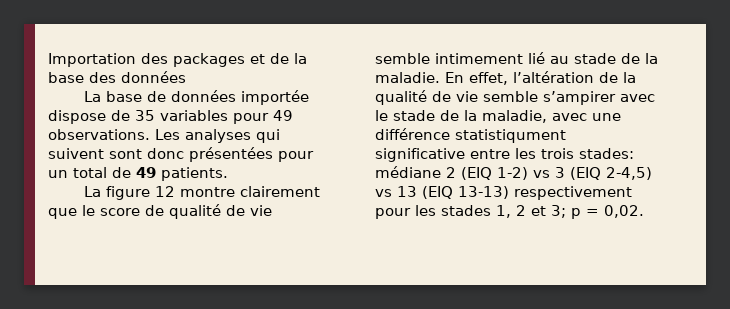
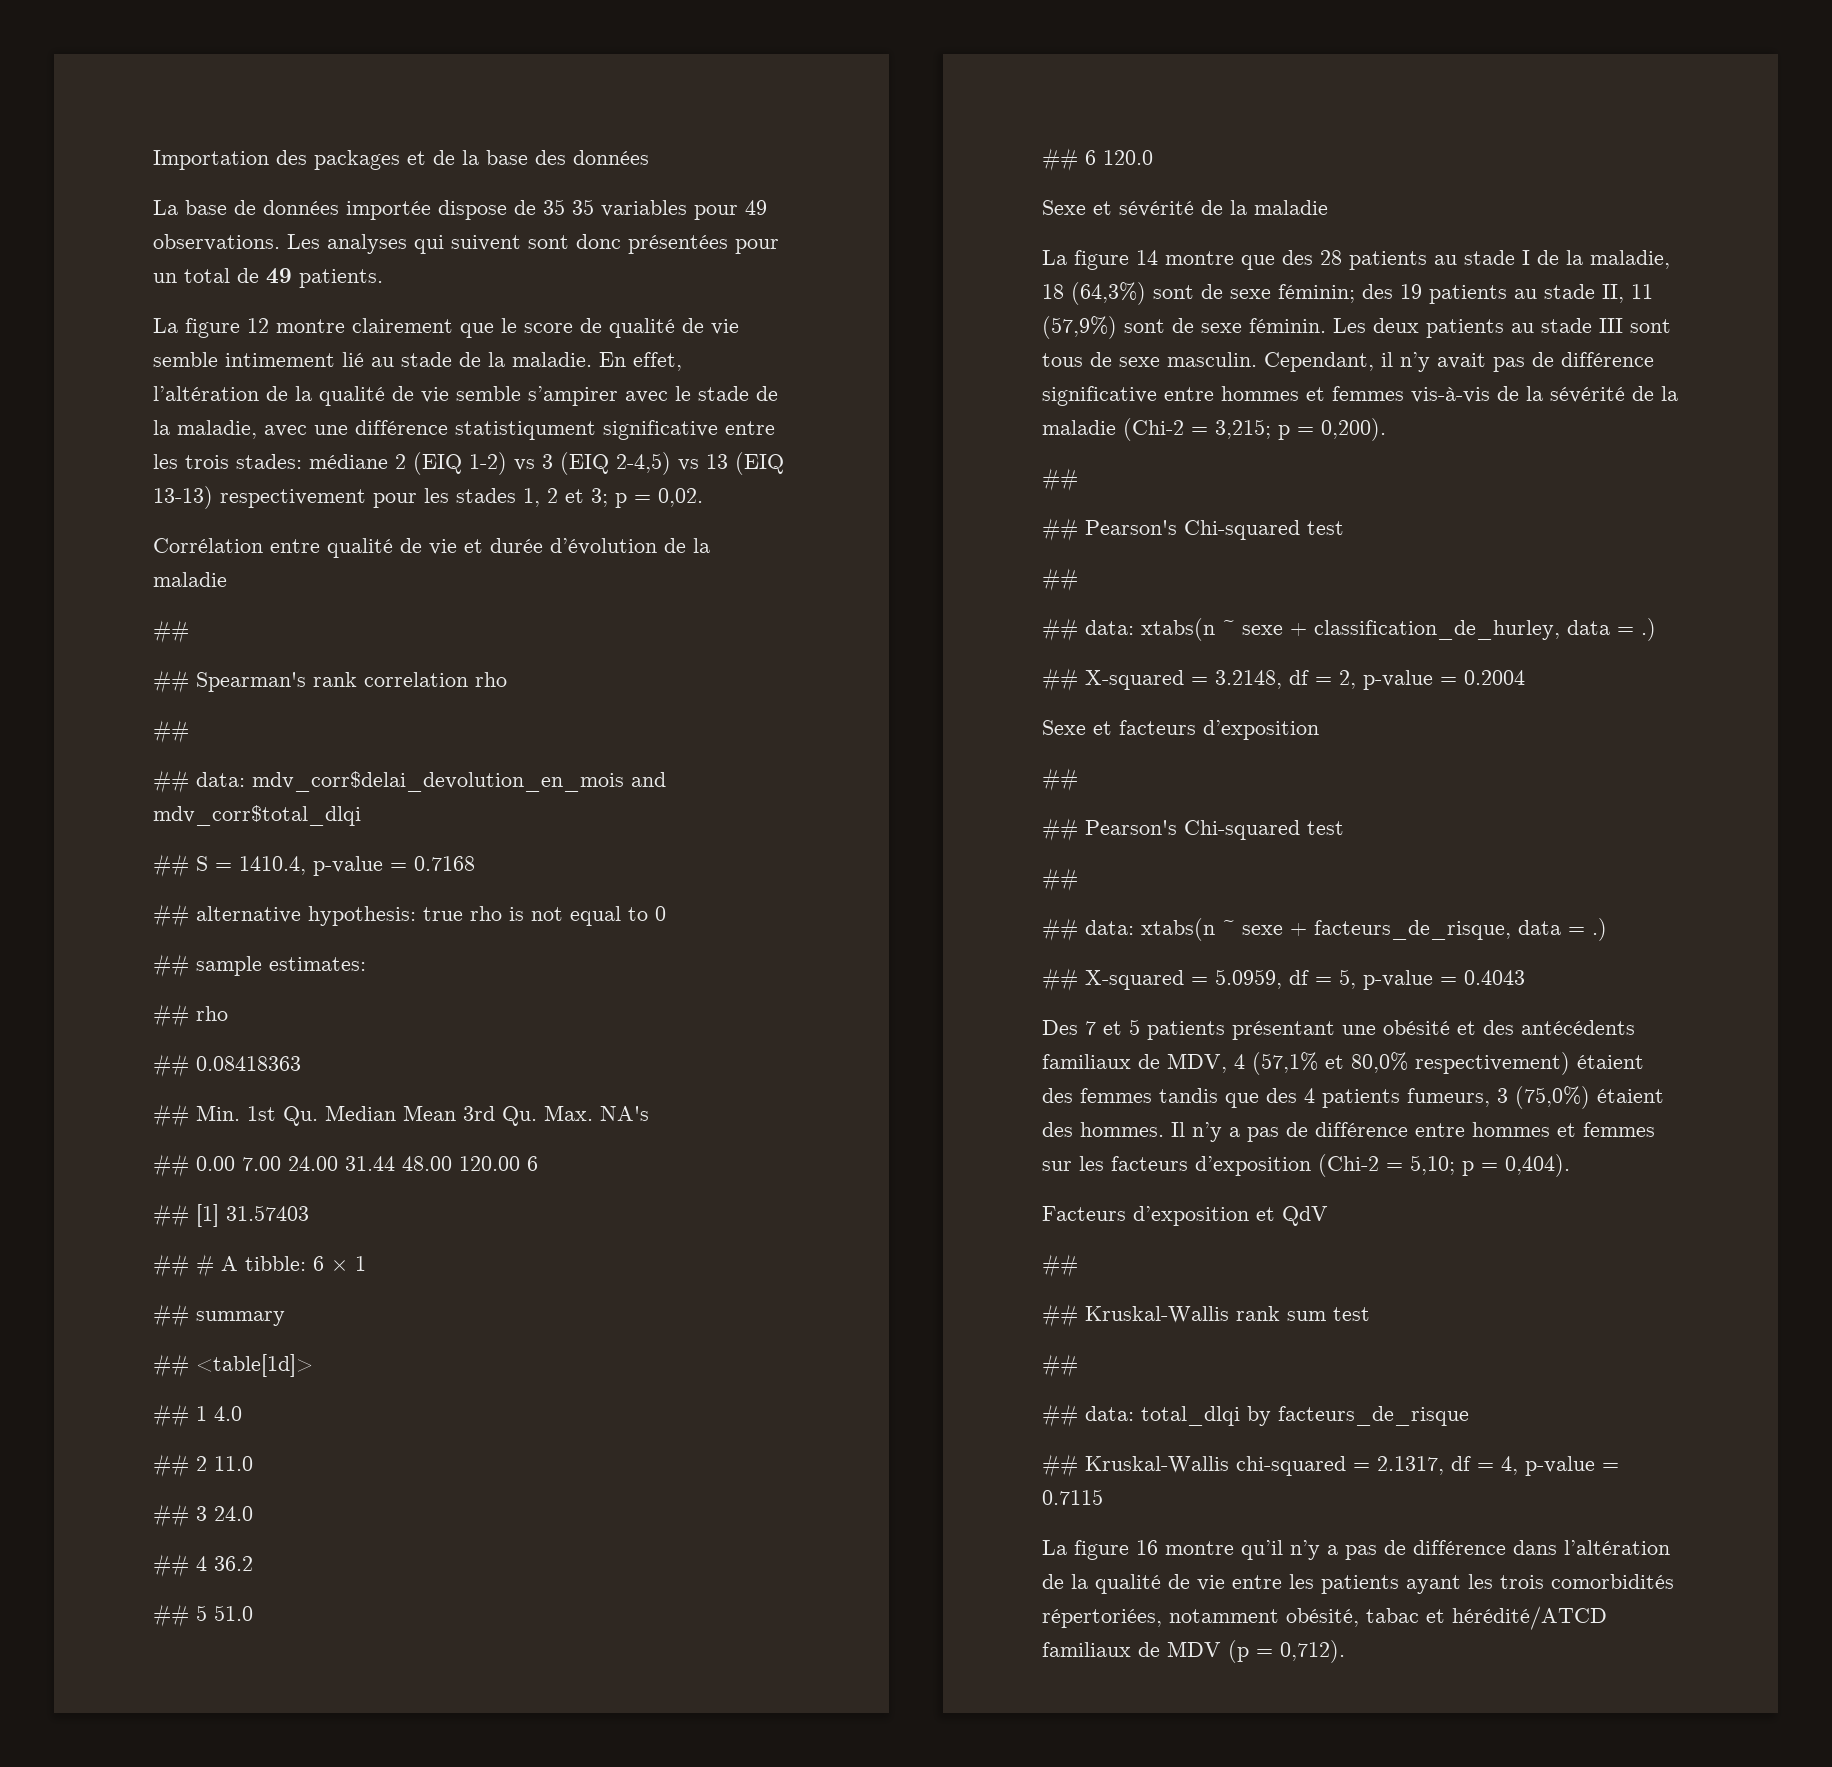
- La base de données importée dispose de 35 variables pour 49 observations.
+ La base de données importée dispose de 35 35 variables pour 49 observations.
+ Corrélation entre qualité de vie et durée d’évolution de la maladie
+ ##
+ ## Spearman's rank correlation rho
+ ##
+ ## data: mdv_corr$delai_devolution_en_mois and mdv_corr$total_dlqi
+ ## S = 1410.4, p-value = 0.7168
+ ## alternative hypothesis: true rho is not equal to 0
+ ## sample estimates:
+ ## rho
+ ## 0.08418363
+ ## Min. 1st Qu. Median Mean 3rd Qu. Max. NA's
+ ## 0.00 7.00 24.00 31.44 48.00 120.00 6
+ ## [1] 31.57403
+ ## # A tibble: 6 × 1
+ ## summary
+ ## <table[1d]>
+ ## 1 4.0
+ ## 2 11.0
+ ## 3 24.0
+ ## 4 36.2
+ ## 5 51.0
+ ## 6 120.0
+ Sexe et sévérité de la maladie
+ La figure 14 montre que des 28 patients au stade I de la maladie, 18 (64,3%) sont de sexe féminin; des 19 patients au stade II, 11 (57,9%) sont de sexe féminin. Les deux patients au stade III sont tous de sexe masculin. Cependant, il n’y avait pas de différence significative entre hommes et femmes vis-à-vis de la sévérité de la maladie (Chi-2 = 3,215; p = 0,200).
+ ##
+ ## Pearson's Chi-squared test
+ ##
+ ## data: xtabs(n ~ sexe + classification_de_hurley, data = .)
+ ## X-squared = 3.2148, df = 2, p-value = 0.2004
+ Sexe et facteurs d’exposition
+ ##
+ ## Pearson's Chi-squared test
+ ##
+ ## data: xtabs(n ~ sexe + facteurs_de_risque, data = .)
+ ## X-squared = 5.0959, df = 5, p-value = 0.4043
+ Des 7 et 5 patients présentant une obésité et des antécédents familiaux de MDV, 4 (57,1% et 80,0% respectivement) étaient des femmes tandis que des 4 patients fumeurs, 3 (75,0%) étaient des hommes. Il n’y a pas de différence entre hommes et femmes sur les facteurs d’exposition (Chi-2 = 5,10; p = 0,404).
+ Facteurs d’exposition et QdV
+ ##
+ ## Kruskal-Wallis rank sum test
+ ##
+ ## data: total_dlqi by facteurs_de_risque
+ ## Kruskal-Wallis chi-squared = 2.1317, df = 4, p-value = 0.7115
+ La figure 16 montre qu’il n’y a pas de différence dans l’altération de la qualité de vie entre les patients ayant les trois comorbidités répertoriées, notamment obésité, tabac et hérédité/ATCD familiaux de MDV (p = 0,712).

